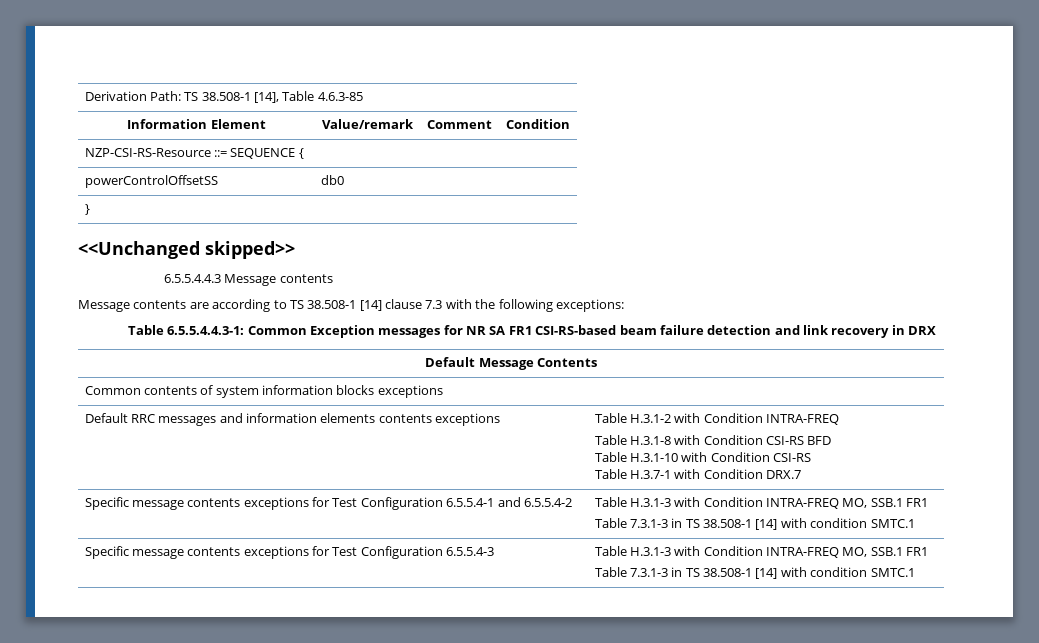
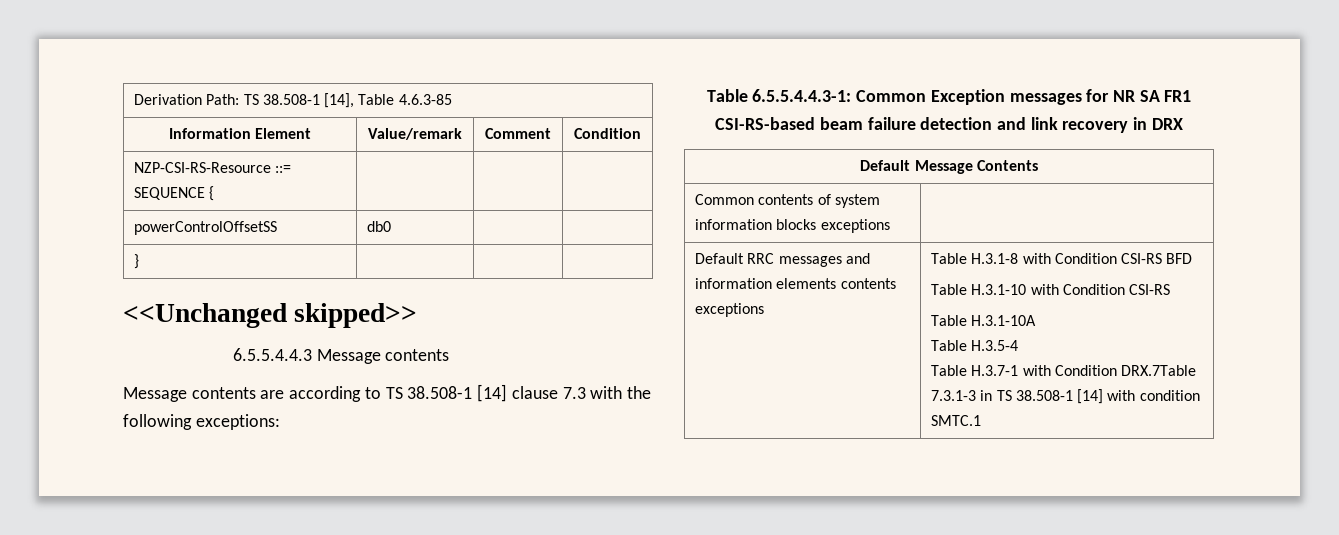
- Default RRC messages and information elements contents exceptions | Table H.3.1-2 with Condition INTRA-FREQ
- Table H.3.1-8 with Condition CSI-RS BFD
+ Default RRC messages and information elements contents exceptions | Table H.3.1-8 with Condition CSI-RS BFD
  Table H.3.1-10 with Condition CSI-RS
- Table H.3.7-1 with Condition DRX.7
- Specific message contents exceptions for Test Configuration 6.5.5.4-1 and 6.5.5.4-2 | Table H.3.1-3 with Condition INTRA-FREQ MO, SSB.1 FR1
- Table 7.3.1-3 in TS 38.508-1 [14] with condition SMTC.1
- Specific message contents exceptions for Test Configuration 6.5.5.4-3 | Table H.3.1-3 with Condition INTRA-FREQ MO, SSB.1 FR1
- Table 7.3.1-3 in TS 38.508-1 [14] with condition SMTC.1
+ Table H.3.1-10A
+ Table H.3.5-4
+ Table H.3.7-1 with Condition DRX.7Table 7.3.1-3 in TS 38.508-1 [14] with condition SMTC.1

